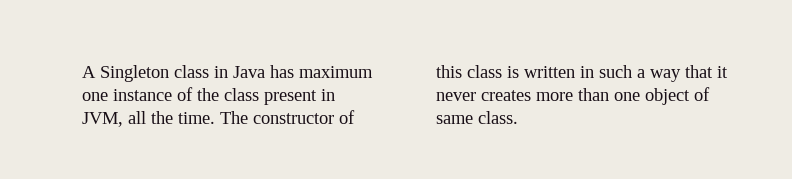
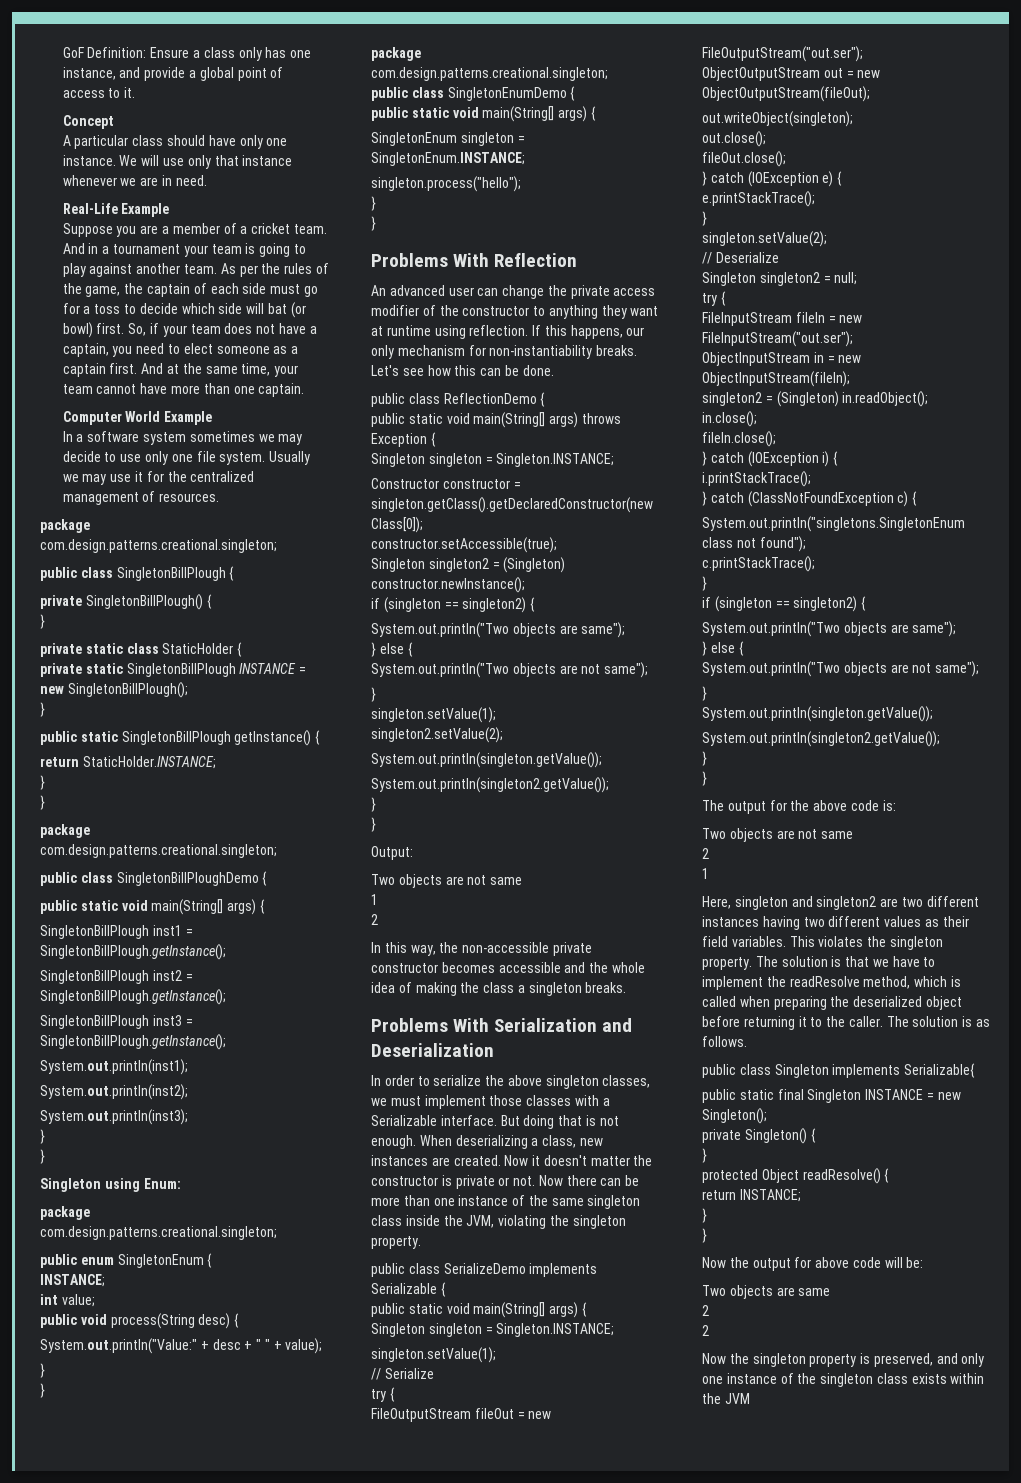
- A Singleton class in Java has maximum one instance of the class present in JVM, all the time. The constructor of this class is written in such a way that it never creates more than one object of same class.
+ GoF Definition: Ensure a class only has one instance, and provide a global point of access to it.
+ Concept
+ A particular class should have only one instance. We will use only that instance whenever we are in need.
+ Real-Life Example
+ Suppose you are a member of a cricket team. And in a tournament your team is going to play against another team. As per the rules of the game, the captain of each side must go for a toss to decide which side will bat (or bowl) first. So, if your team does not have a captain, you need to elect someone as a captain first. And at the same time, your team cannot have more than one captain.
+ Computer World Example
+ In a software system sometimes we may decide to use only one file system. Usually we may use it for the centralized management of resources.
+ package com.design.patterns.creational.singleton;
+ public class SingletonBillPlough {
+ private SingletonBillPlough() {
+ }
+ private static class StaticHolder {
+ private static SingletonBillPlough INSTANCE = new SingletonBillPlough();
+ }
+ public static SingletonBillPlough getInstance() {
+ return StaticHolder.INSTANCE;
+ }
+ }
+ package com.design.patterns.creational.singleton;
+ public class SingletonBillPloughDemo {
+ public static void main(String[] args) {
+ SingletonBillPlough inst1 = SingletonBillPlough.getInstance();
+ SingletonBillPlough inst2 = SingletonBillPlough.getInstance();
+ SingletonBillPlough inst3 = SingletonBillPlough.getInstance();
+ System.out.println(inst1);
+ System.out.println(inst2);
+ System.out.println(inst3);
+ }
+ }
+ Singleton using Enum:
+ package com.design.patterns.creational.singleton;
+ public enum SingletonEnum {
+ INSTANCE;
+ int value;
+ public void process(String desc) {
+ System.out.println("Value:" + desc + " " + value);
+ }
+ }
+ package com.design.patterns.creational.singleton;
+ public class SingletonEnumDemo {
+ public static void main(String[] args) {
+ SingletonEnum singleton = SingletonEnum.INSTANCE;
+ singleton.process("hello");
+ }
+ }
+ Problems With Reflection
+ An advanced user can change the private access modifier of the constructor to anything they want at runtime using reflection. If this happens, our only mechanism for non-instantiability breaks. Let's see how this can be done.
+ public class ReflectionDemo {
+ public static void main(String[] args) throws Exception {
+ Singleton singleton = Singleton.INSTANCE;
+ Constructor constructor = singleton.getClass().getDeclaredConstructor(new Class[0]);
+ constructor.setAccessible(true);
+ Singleton singleton2 = (Singleton) constructor.newInstance();
+ if (singleton == singleton2) {
+ System.out.println("Two objects are same");
+ } else {
+ System.out.println("Two objects are not same");
+ }
+ singleton.setValue(1);
+ singleton2.setValue(2);
+ System.out.println(singleton.getValue());
+ System.out.println(singleton2.getValue());
+ }
+ }
+ Output:
+ Two objects are not same
+ 1
+ 2
+ In this way, the non-accessible private constructor becomes accessible and the whole idea of making the class a singleton breaks.
+ Problems With Serialization and Deserialization
+ In order to serialize the above singleton classes, we must implement those classes with a Serializable interface. But doing that is not enough. When deserializing a class, new instances are created. Now it doesn't matter the constructor is private or not. Now there can be more than one instance of the same singleton class inside the JVM, violating the singleton property.
+ public class SerializeDemo implements Serializable {
+ public static void main(String[] args) {
+ Singleton singleton = Singleton.INSTANCE;
+ singleton.setValue(1);
+ // Serialize
+ try {
+ FileOutputStream fileOut = new FileOutputStream("out.ser");
+ ObjectOutputStream out = new ObjectOutputStream(fileOut);
+ out.writeObject(singleton);
+ out.close();
+ fileOut.close();
+ } catch (IOException e) {
+ e.printStackTrace();
+ }
+ singleton.setValue(2);
+ // Deserialize
+ Singleton singleton2 = null;
+ try {
+ FileInputStream fileIn = new FileInputStream("out.ser");
+ ObjectInputStream in = new ObjectInputStream(fileIn);
+ singleton2 = (Singleton) in.readObject();
+ in.close();
+ fileIn.close();
+ } catch (IOException i) {
+ i.printStackTrace();
+ } catch (ClassNotFoundException c) {
+ System.out.println("singletons.SingletonEnum class not found");
+ c.printStackTrace();
+ }
+ if (singleton == singleton2) {
+ System.out.println("Two objects are same");
+ } else {
+ System.out.println("Two objects are not same");
+ }
+ System.out.println(singleton.getValue());
+ System.out.println(singleton2.getValue());
+ }
+ }
+ The output for the above code is:
+ Two objects are not same
+ 2
+ 1
+ Here, singleton and singleton2 are two different instances having two different values as their field variables. This violates the singleton property. The solution is that we have to implement the readResolve method, which is called when preparing the deserialized object before returning it to the caller. The solution is as follows.
+ public class Singleton implements Serializable{
+ public static final Singleton INSTANCE = new Singleton();
+ private Singleton() {
+ }
+ protected Object readResolve() {
+ return INSTANCE;
+ }
+ }
+ Now the output for above code will be:
+ Two objects are same
+ 2
+ 2
+ Now the singleton property is preserved, and only one instance of the singleton class exists within the JVM

